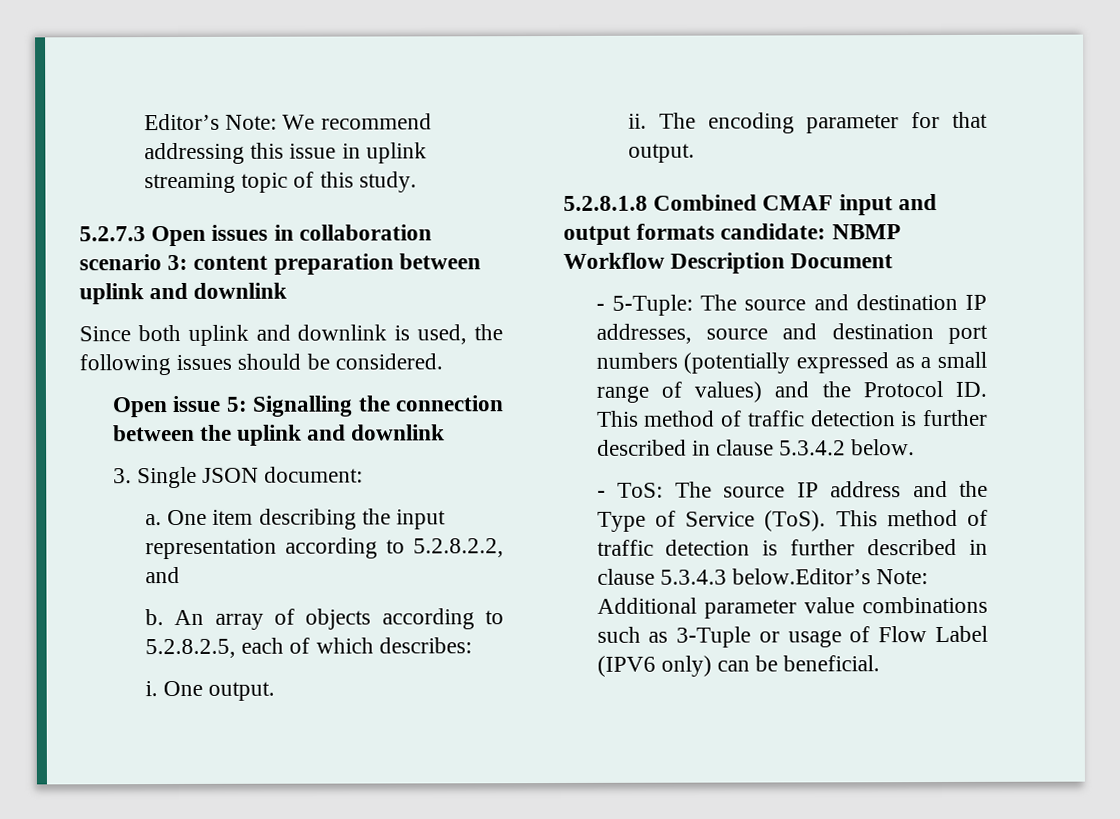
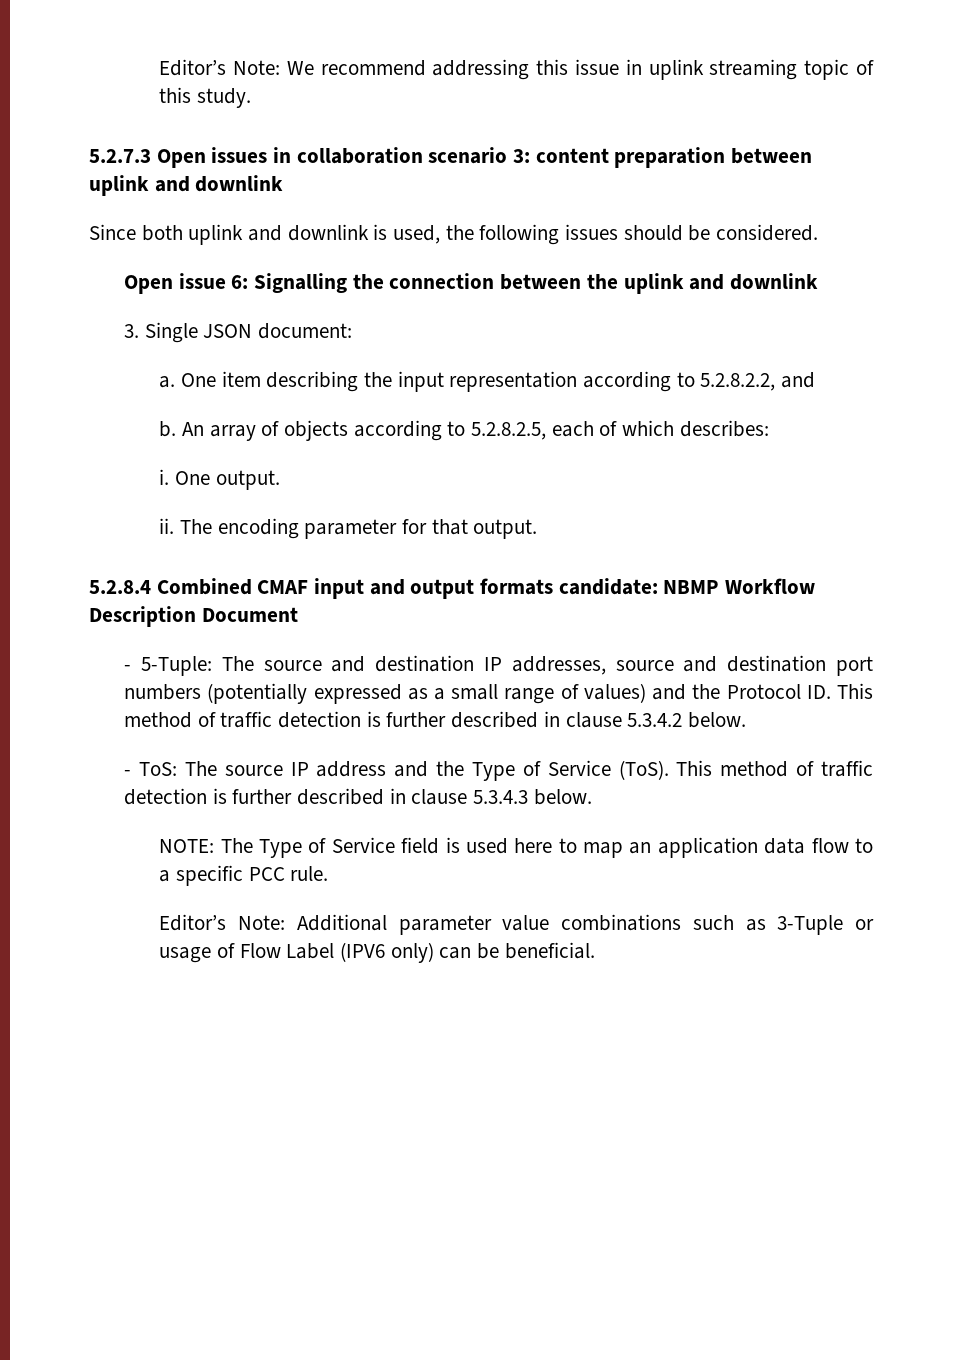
- Open issue 5: Signalling the connection between the uplink and downlink
+ Open issue 6: Signalling the connection between the uplink and downlink
- 5.2.8.1.8 Combined CMAF input and output formats candidate: NBMP Workflow Description Document
+ 5.2.8.4 Combined CMAF input and output formats candidate: NBMP Workflow Description Document
- This method of traffic detection is further described in clause 5.3.4.3 below.Editor’s Note: Additional parameter value combinations such as 3-Tuple or usage of Flow Label (IPV6 only) can be beneficial.
+ This method of traffic detection is further described in clause 5.3.4.3 below.
+ NOTE: The Type of Service field is used here to map an application data flow to a specific PCC rule.
+ Editor’s Note: Additional parameter value combinations such as 3-Tuple or usage of Flow Label (IPV6 only) can be beneficial.

